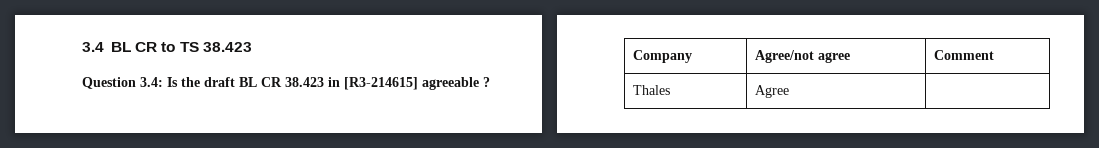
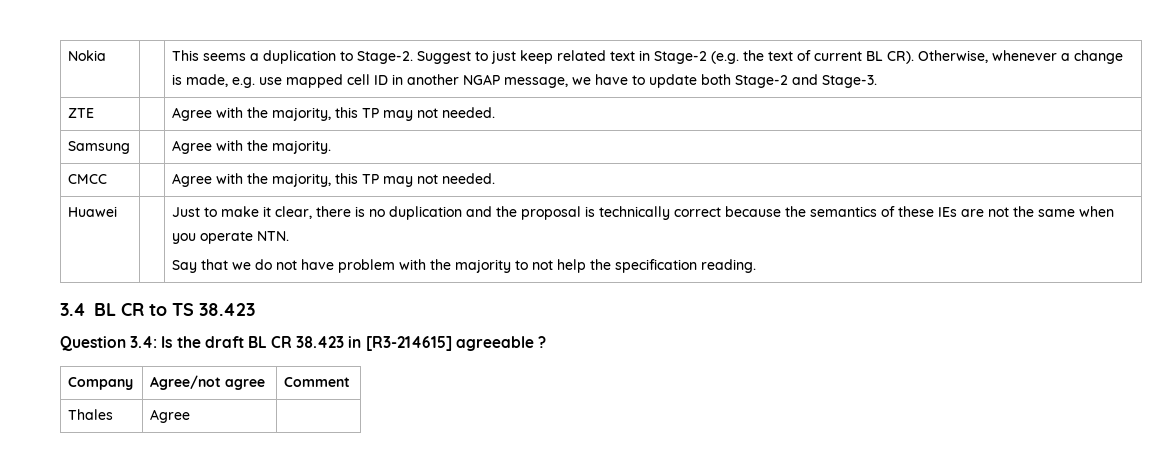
+ Nokia | | This seems a duplication to Stage-2. Suggest to just keep related text in Stage-2 (e.g. the text of current BL CR). Otherwise, whenever a change is made, e.g. use mapped cell ID in another NGAP message, we have to update both Stage-2 and Stage-3.
+ ZTE | | Agree with the majority, this TP may not needed.
+ Samsung | | Agree with the majority.
+ CMCC | | Agree with the majority, this TP may not needed.
+ Huawei | | Just to make it clear, there is no duplication and the proposal is technically correct because the semantics of these IEs are not the same when you operate NTN.
+ Say that we do not have problem with the majority to not help the specification reading.

